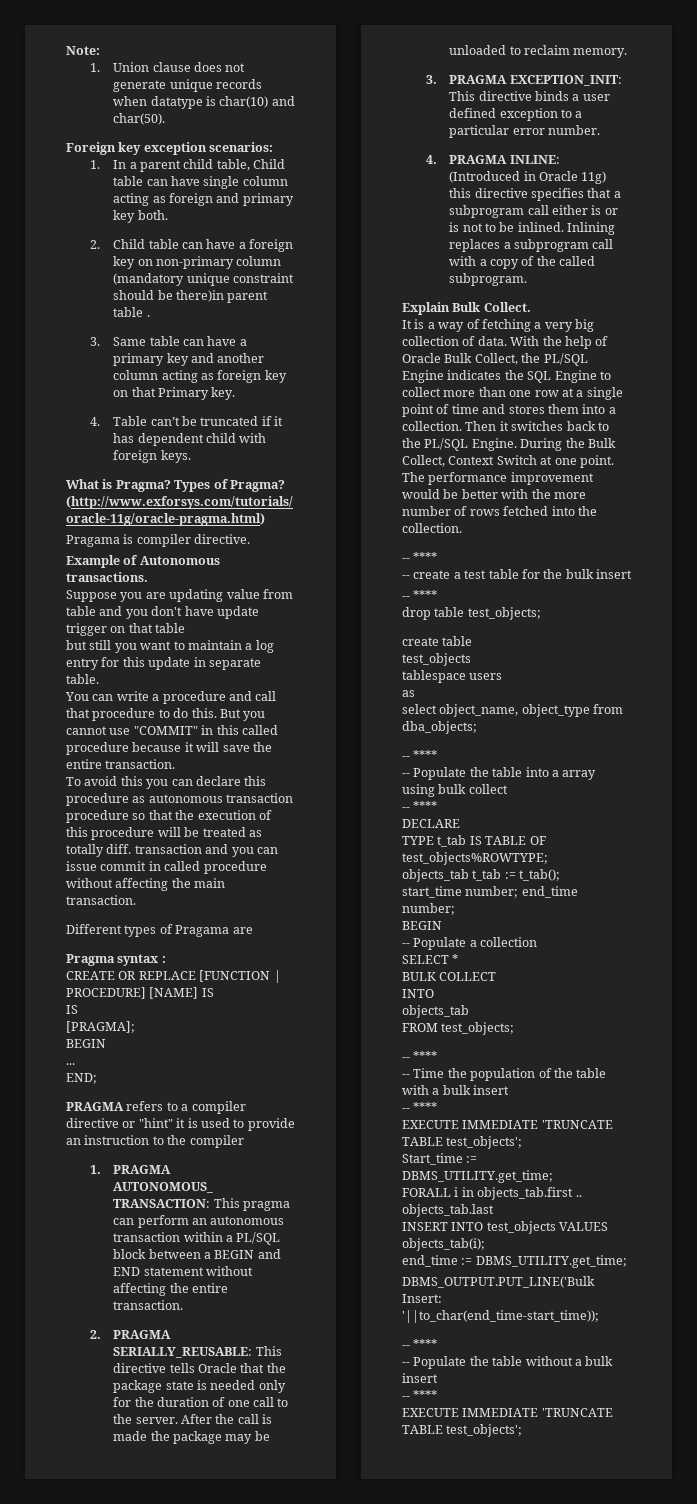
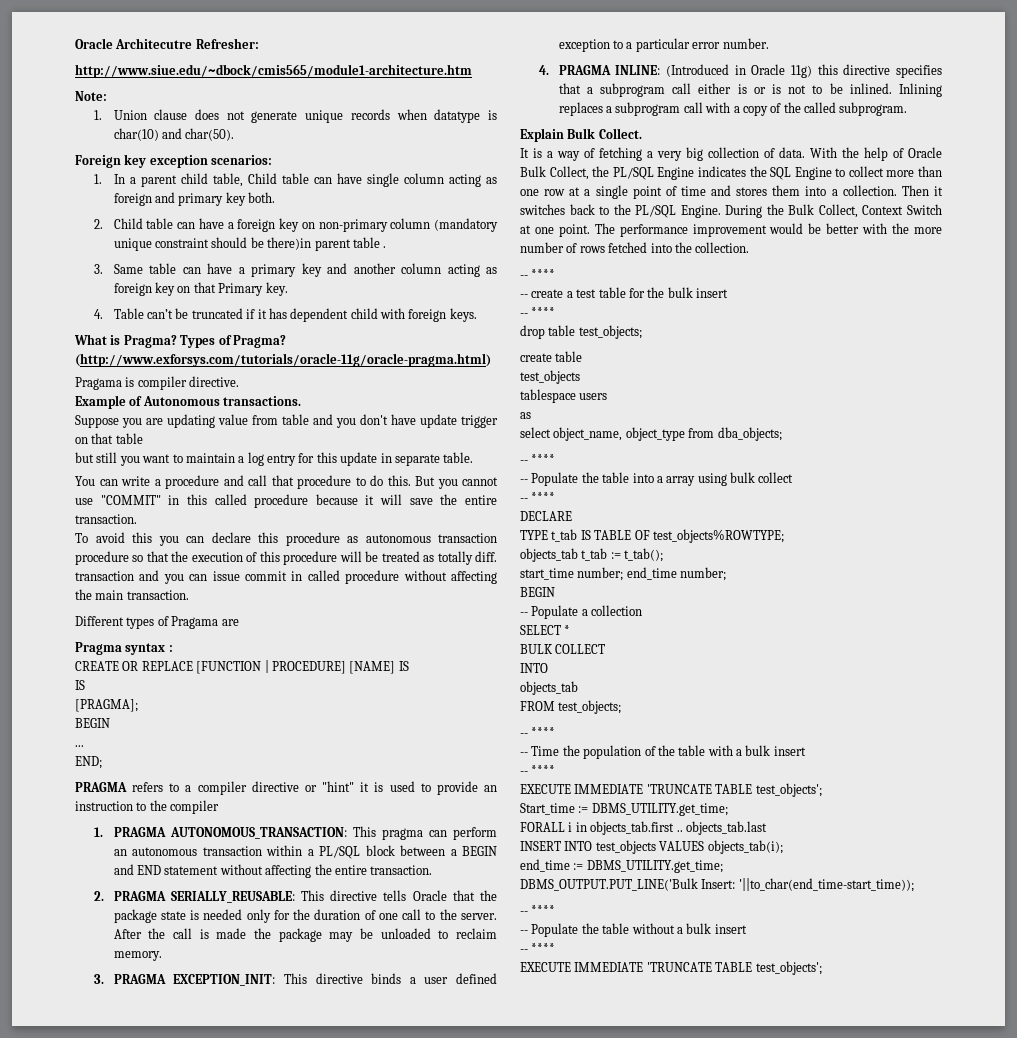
+ Oracle Architecutre Refresher:
+ http://www.siue.edu/~dbock/cmis565/module1-architecture.htm

